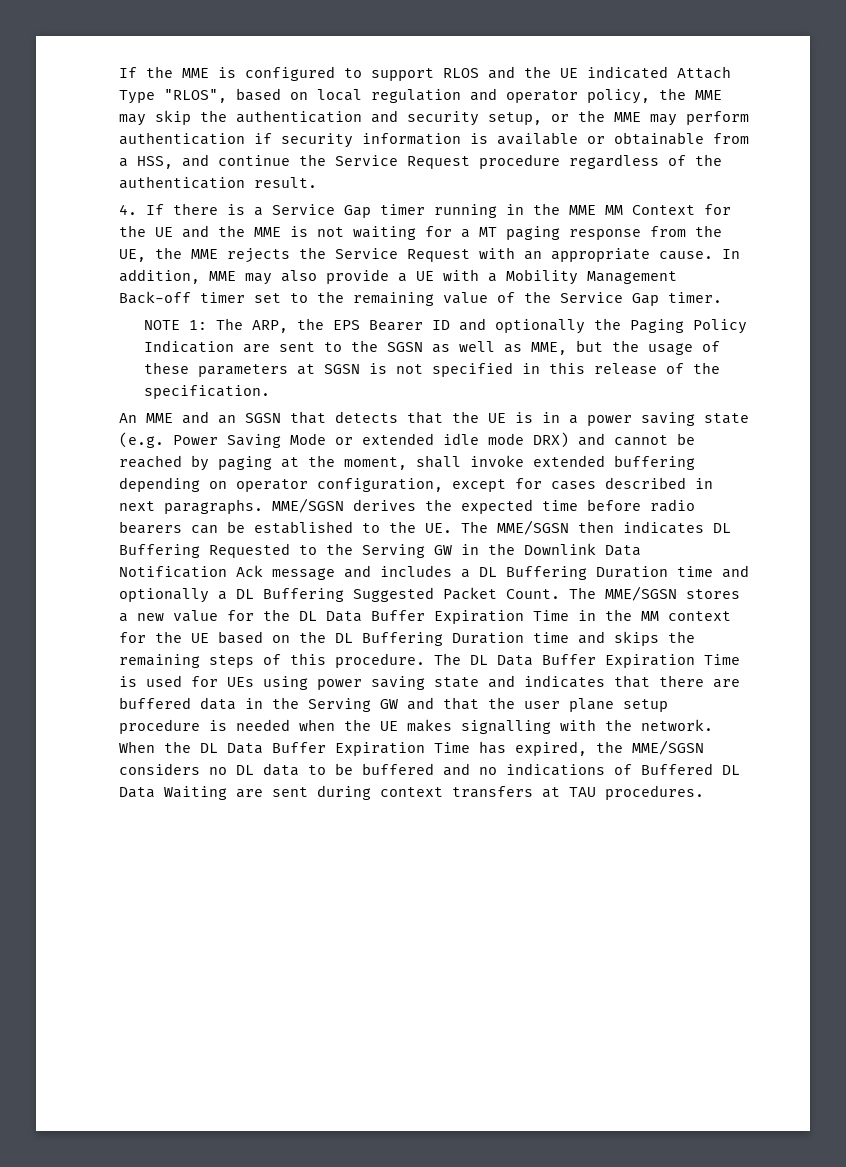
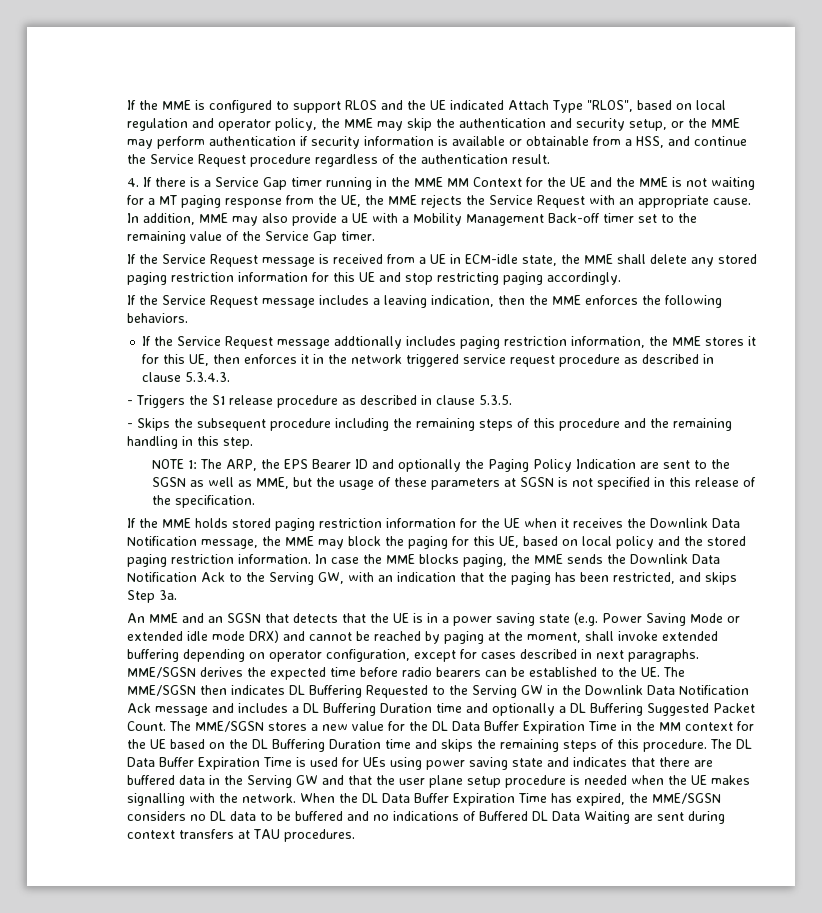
+ If the Service Request message is received from a UE in ECM-idle state, the MME shall delete any stored paging restriction information for this UE and stop restricting paging accordingly.
+ If the Service Request message includes a leaving indication, then the MME enforces the following behaviors.
+ If the Service Request message addtionally includes paging restriction information, the MME stores it for this UE, then enforces it in the network triggered service request procedure as described in clause 5.3.4.3.
+ - Triggers the S1 release procedure as described in clause 5.3.5.
+ - Skips the subsequent procedure including the remaining steps of this procedure and the remaining handling in this step.
+ If the MME holds stored paging restriction information for the UE when it receives the Downlink Data Notification message, the MME may block the paging for this UE, based on local policy and the stored paging restriction information. In case the MME blocks paging, the MME sends the Downlink Data Notification Ack to the Serving GW, with an indication that the paging has been restricted, and skips Step 3a.

